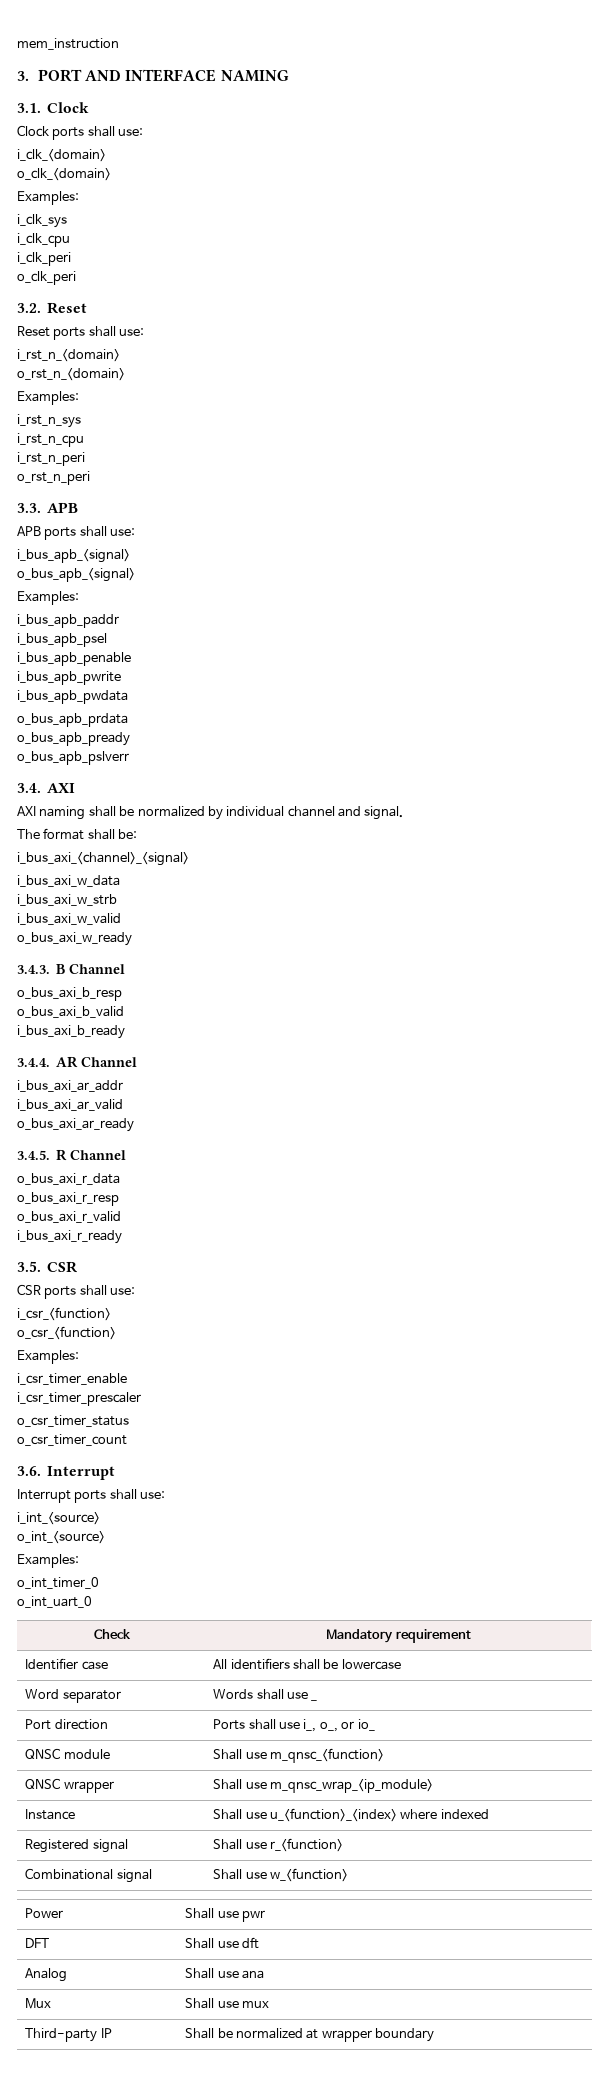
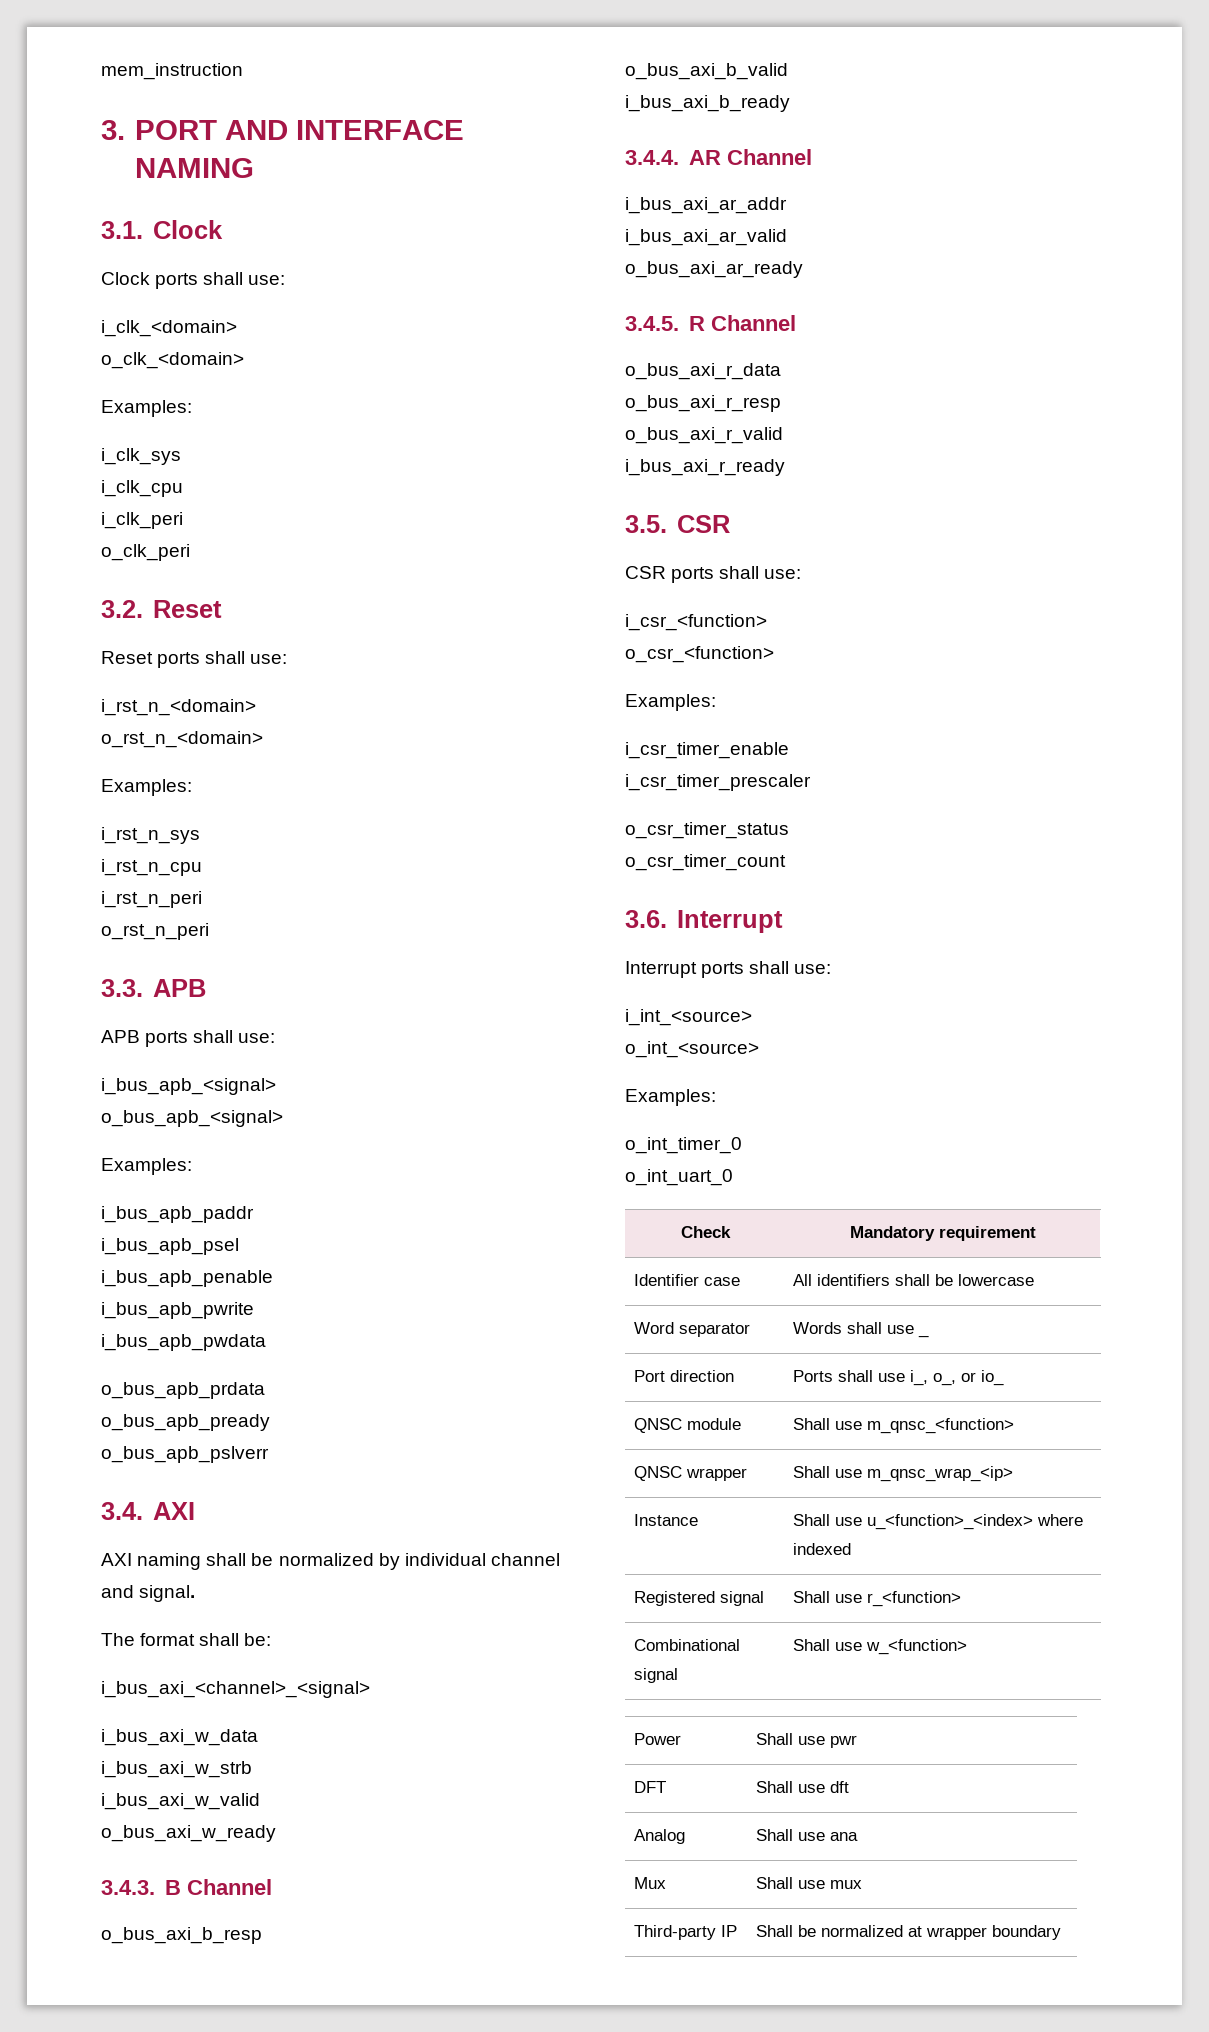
- QNSC wrapper | Shall use m_qnsc_wrap_<ip_module>
+ QNSC wrapper | Shall use m_qnsc_wrap_<ip>

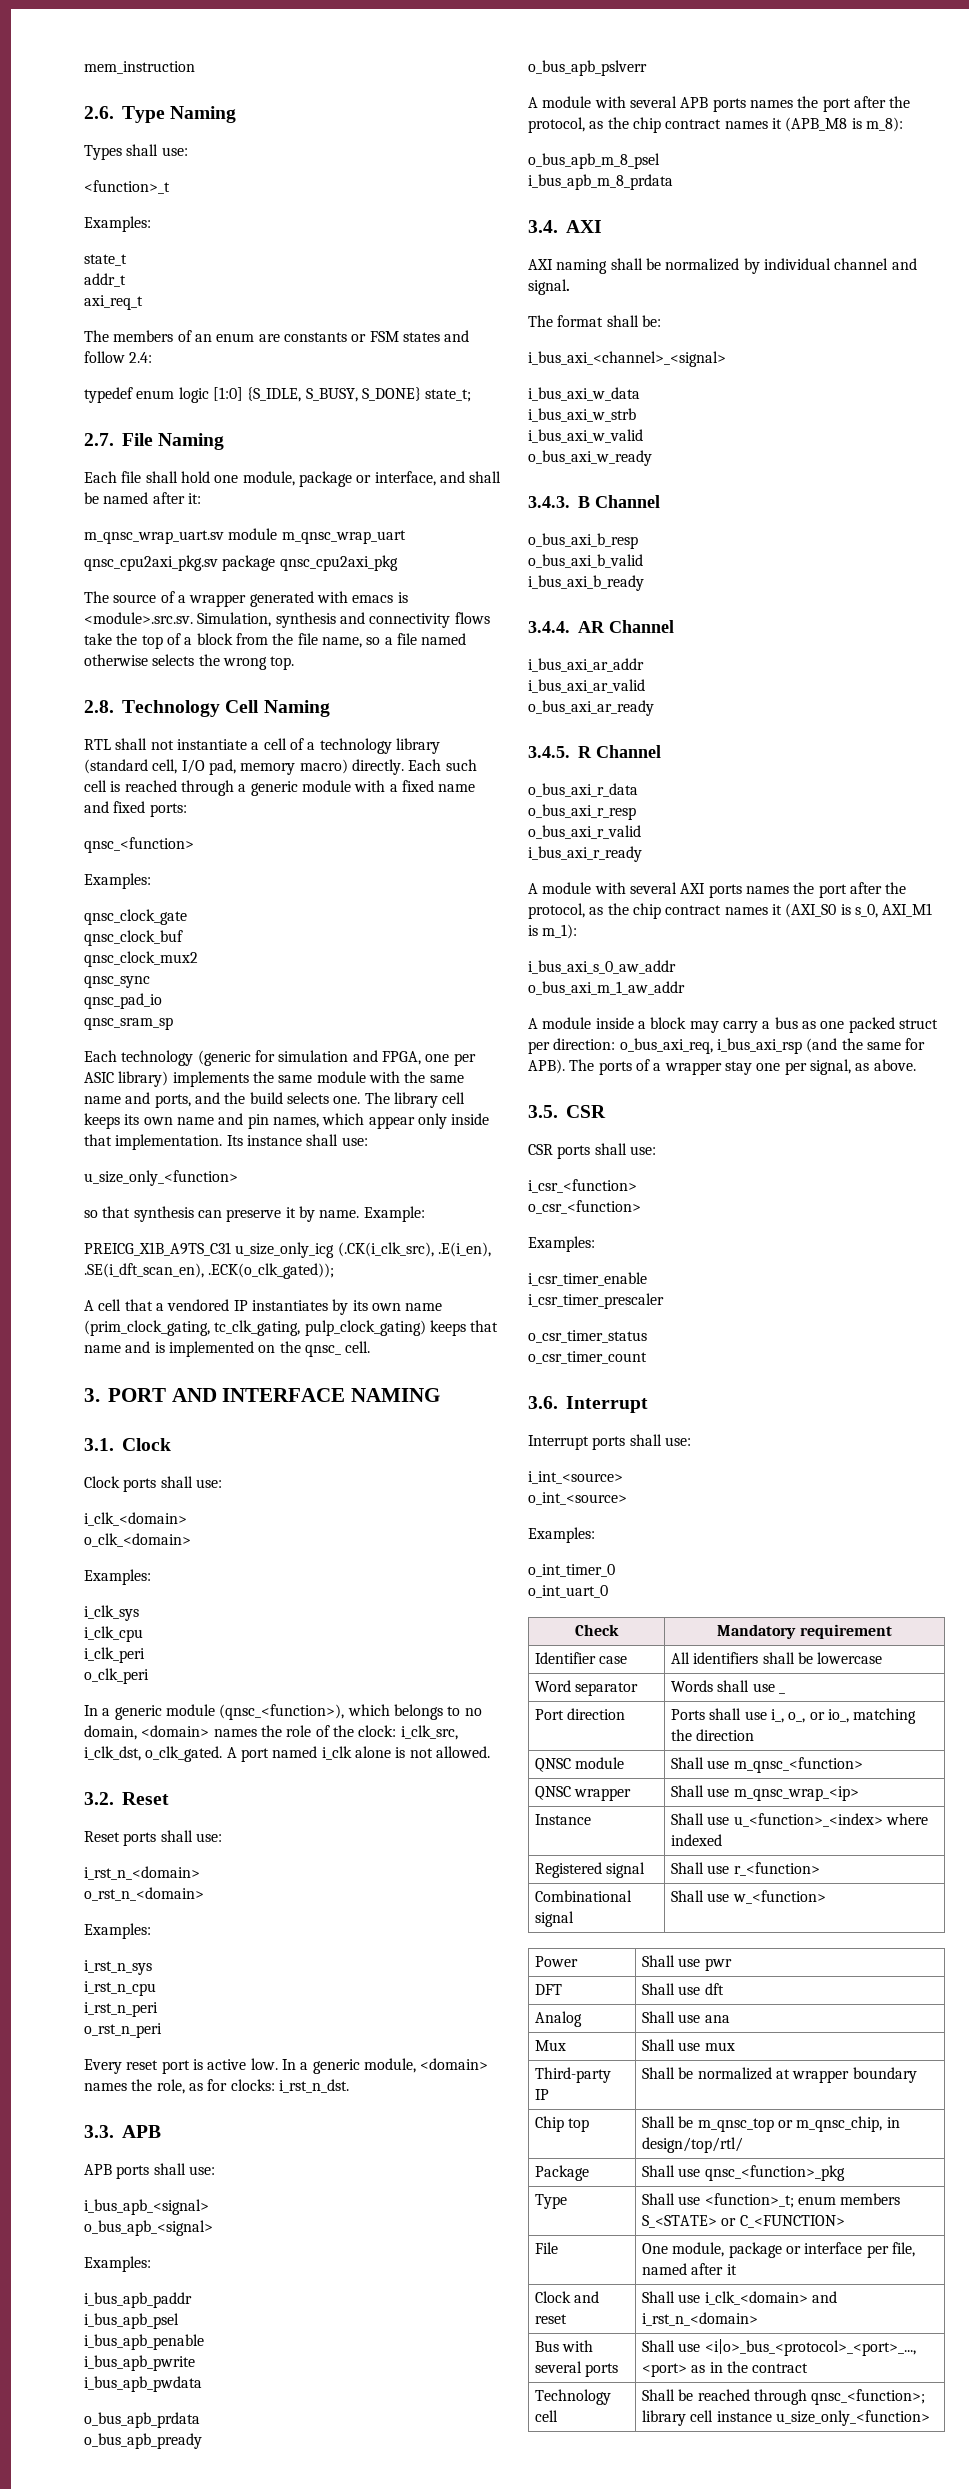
+ 2.6. Type Naming
+ Types shall use:
+ <function>_t
+ Examples:
+ state_t
+ addr_t
+ axi_req_t
+ The members of an enum are constants or FSM states and follow 2.4:
+ typedef enum logic [1:0] {S_IDLE, S_BUSY, S_DONE} state_t;
+ 2.7. File Naming
+ Each file shall hold one module, package or interface, and shall be named after it:
+ m_qnsc_wrap_uart.sv module m_qnsc_wrap_uart
+ qnsc_cpu2axi_pkg.sv package qnsc_cpu2axi_pkg
+ The source of a wrapper generated with emacs is <module>.src.sv. Simulation, synthesis and connectivity flows take the top of a block from the file name, so a file named otherwise selects the wrong top.
+ 2.8. Technology Cell Naming
+ RTL shall not instantiate a cell of a technology library (standard cell, I/O pad, memory macro) directly. Each such cell is reached through a generic module with a fixed name and fixed ports:
+ qnsc_<function>
+ Examples:
+ qnsc_clock_gate
+ qnsc_clock_buf
+ qnsc_clock_mux2
+ qnsc_sync
+ qnsc_pad_io
+ qnsc_sram_sp
+ Each technology (generic for simulation and FPGA, one per ASIC library) implements the same module with the same name and ports, and the build selects one. The library cell keeps its own name and pin names, which appear only inside that implementation. Its instance shall use:
+ u_size_only_<function>
+ so that synthesis can preserve it by name. Example:
+ PREICG_X1B_A9TS_C31 u_size_only_icg (.CK(i_clk_src), .E(i_en), .SE(i_dft_scan_en), .ECK(o_clk_gated));
+ A cell that a vendored IP instantiates by its own name (prim_clock_gating, tc_clk_gating, pulp_clock_gating) keeps that name and is implemented on the qnsc_ cell.
+ In a generic module (qnsc_<function>), which belongs to no domain, <domain> names the role of the clock: i_clk_src, i_clk_dst, o_clk_gated. A port named i_clk alone is not allowed.
+ Every reset port is active low. In a generic module, <domain> names the role, as for clocks: i_rst_n_dst.
+ A module with several APB ports names the port after the protocol, as the chip contract names it (APB_M8 is m_8):
+ o_bus_apb_m_8_psel
+ i_bus_apb_m_8_prdata
+ A module with several AXI ports names the port after the protocol, as the chip contract names it (AXI_S0 is s_0, AXI_M1 is m_1):
+ i_bus_axi_s_0_aw_addr
+ o_bus_axi_m_1_aw_addr
+ A module inside a block may carry a bus as one packed struct per direction: o_bus_axi_req, i_bus_axi_rsp (and the same for APB). The ports of a wrapper stay one per signal, as above.
- Port direction | Ports shall use i_, o_, or io_
+ Port direction | Ports shall use i_, o_, or io_, matching the direction
+ Chip top | Shall be m_qnsc_top or m_qnsc_chip, in design/top/rtl/
+ Package | Shall use qnsc_<function>_pkg
+ Type | Shall use <function>_t; enum members S_<STATE> or C_<FUNCTION>
+ File | One module, package or interface per file, named after it
+ Clock and reset | Shall use i_clk_<domain> and i_rst_n_<domain>
+ Bus with several ports | Shall use <i|o>_bus_<protocol>_<port>_..., <port> as in the contract
+ Technology cell | Shall be reached through qnsc_<function>; library cell instance u_size_only_<function>

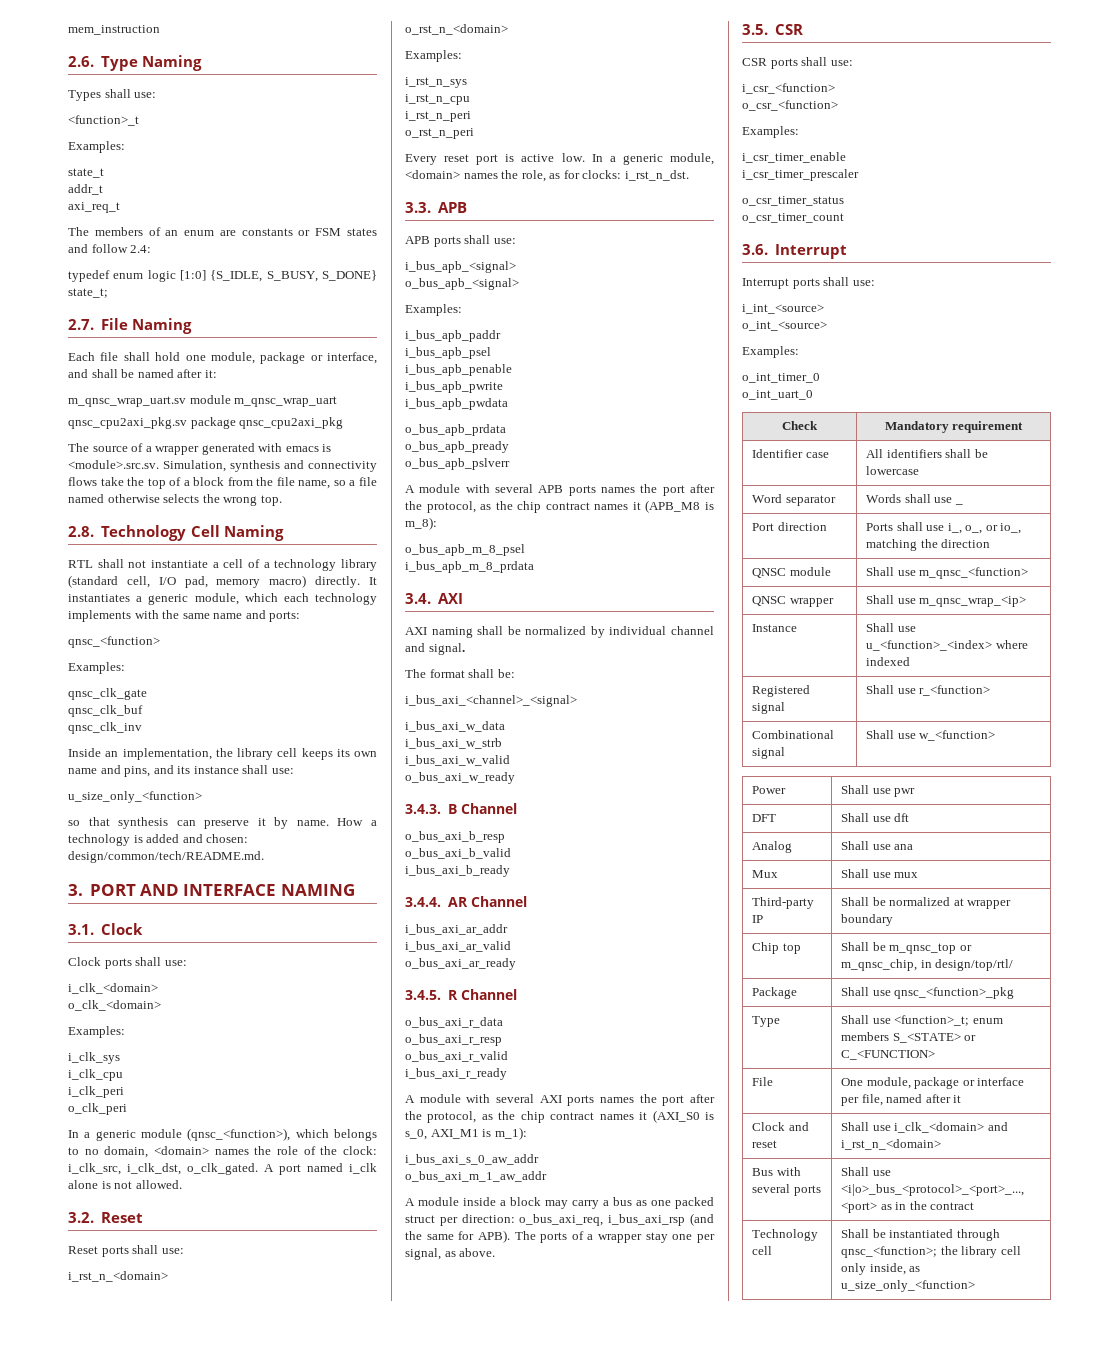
- Each such cell is reached through a generic module with a fixed name and fixed ports:
+ It instantiates a generic module, which each technology implements with the same name and ports:
- qnsc_clock_gate
- qnsc_clock_buf
- qnsc_clock_mux2
- qnsc_sync
- qnsc_pad_io
- qnsc_sram_sp
- Each technology (generic for simulation and FPGA, one per ASIC library) implements the same module with the same name and ports, and the build selects one. The library cell keeps its own name and pin names, which appear only inside that implementation. Its instance shall use:
+ qnsc_clk_gate
+ qnsc_clk_buf
+ qnsc_clk_inv
+ Inside an implementation, the library cell keeps its own name and pins, and its instance shall use:
- Example:
- PREICG_X1B_A9TS_C31 u_size_only_icg (.CK(i_clk_src), .E(i_en), .SE(i_dft_scan_en), .ECK(o_clk_gated));
- A cell that a vendored IP instantiates by its own name (prim_clock_gating, tc_clk_gating, pulp_clock_gating) keeps that name and is implemented on the qnsc_ cell.
+ How a technology is added and chosen: design/common/tech/README.md.
- Technology cell | Shall be reached through qnsc_<function>; library cell instance u_size_only_<function>
+ Technology cell | Shall be instantiated through qnsc_<function>; the library cell only inside, as u_size_only_<function>

